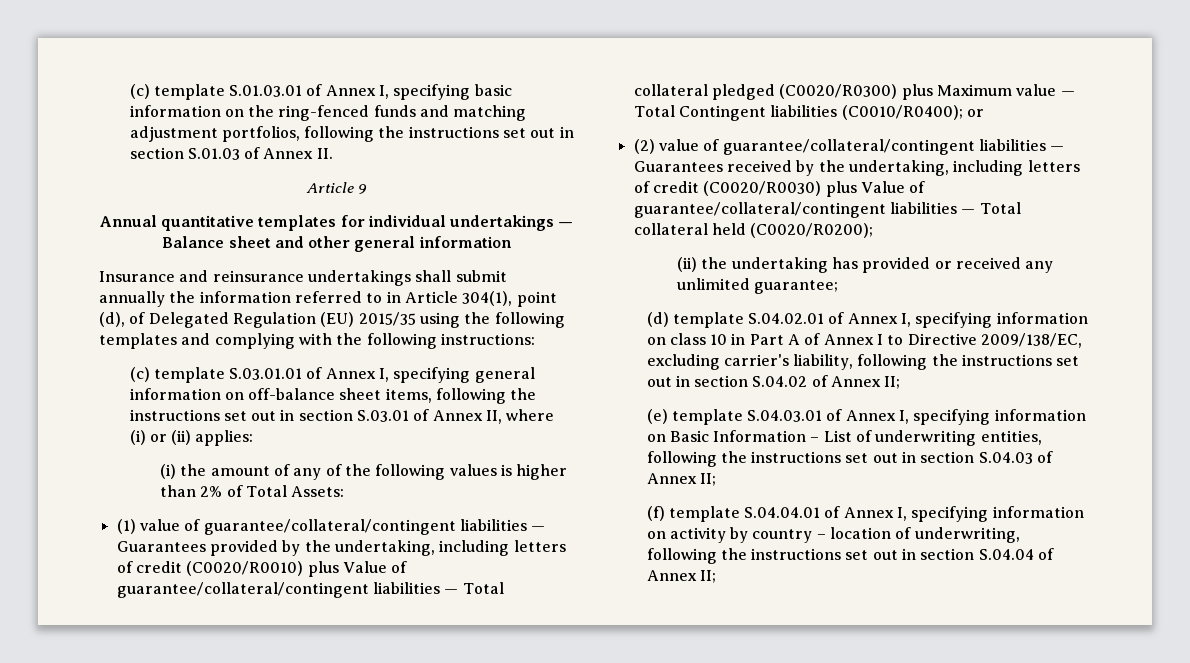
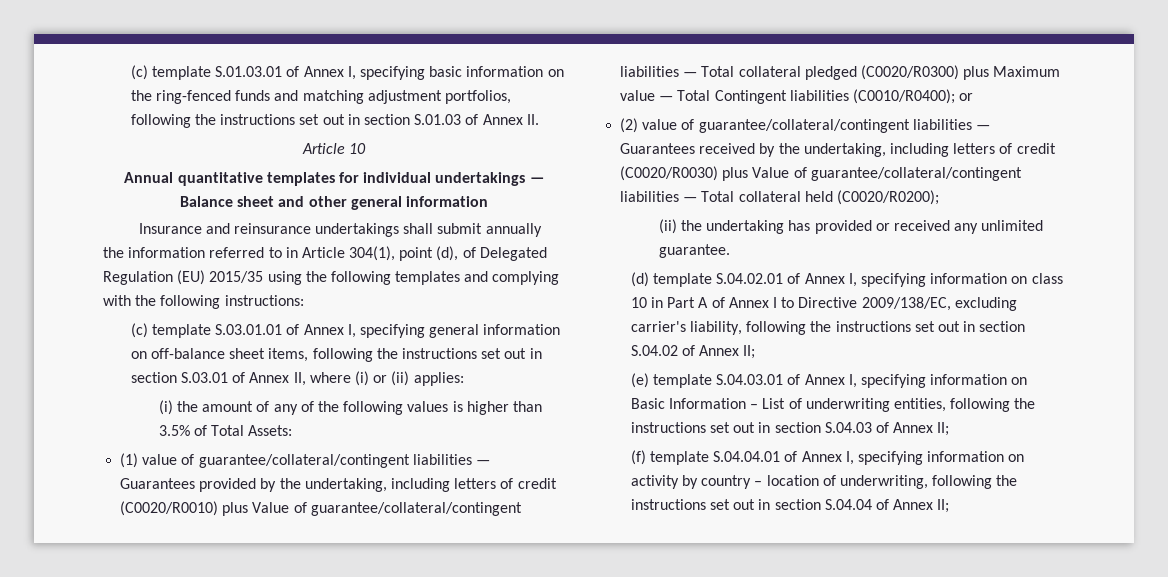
- Article 9
+ Article 10
- (i) the amount of any of the following values is higher than 2% of Total Assets:
+ (i) the amount of any of the following values is higher than 3.5% of Total Assets:
- (ii) the undertaking has provided or received any unlimited guarantee;
+ (ii) the undertaking has provided or received any unlimited guarantee.

